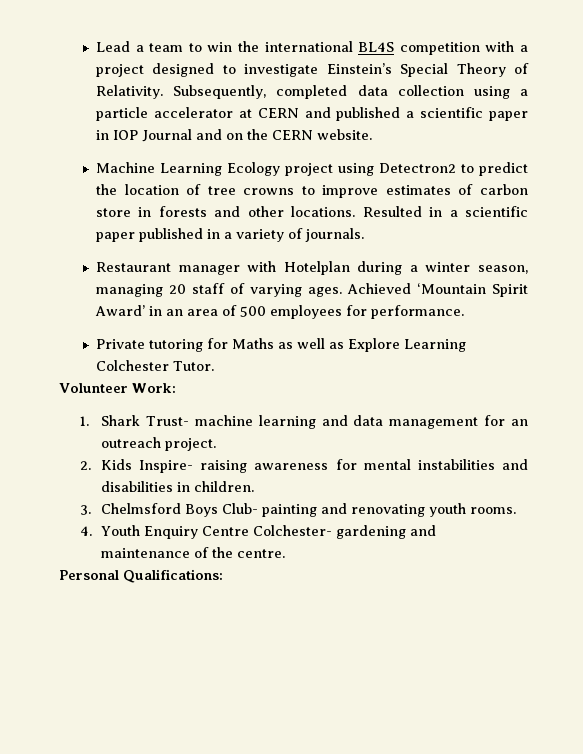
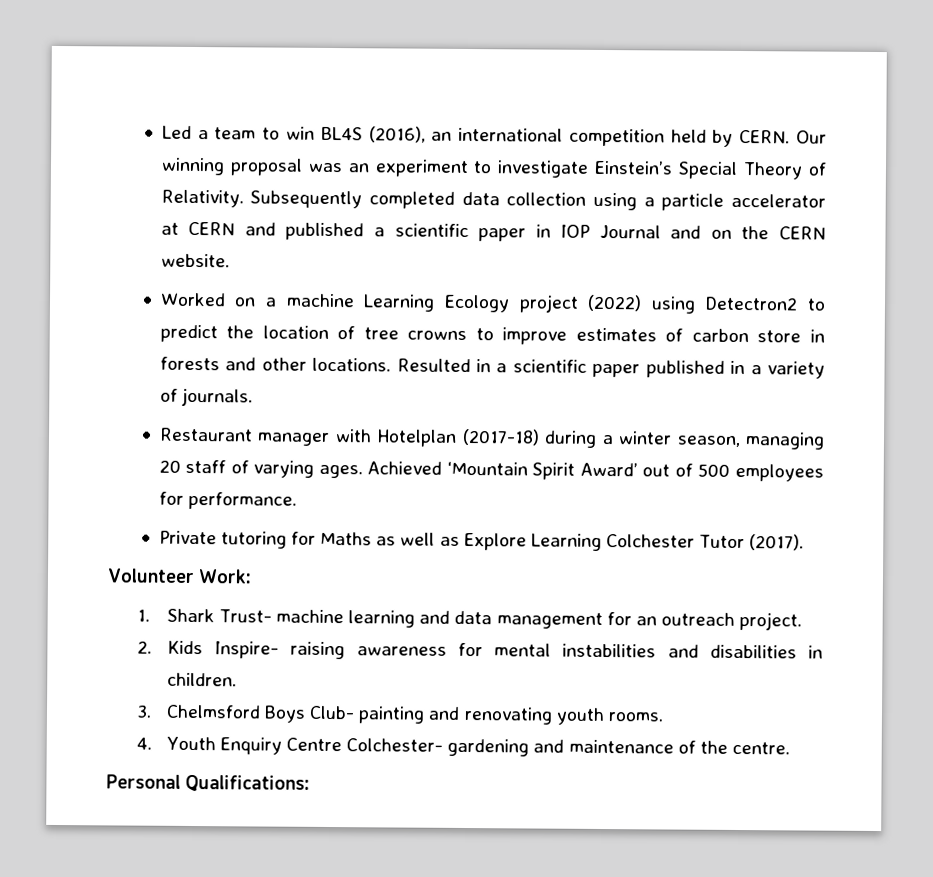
- Lead a team to win the international BL4S competition with a project designed to investigate Einstein’s Special Theory of Relativity.
+ Led a team to win BL4S (2016), an international competition held by CERN. Our winning proposal was an experiment to investigate Einstein’s Special Theory of Relativity.
- Subsequently, completed data collection using a particle accelerator at CERN and published a scientific paper in IOP Journal and on the CERN website.
+ Subsequently completed data collection using a particle accelerator at CERN and published a scientific paper in IOP Journal and on the CERN website.
- Machine Learning Ecology project using Detectron2 to predict the location of tree crowns to improve estimates of carbon store in forests and other locations.
+ Worked on a machine Learning Ecology project (2022) using Detectron2 to predict the location of tree crowns to improve estimates of carbon store in forests and other locations.
- Restaurant manager with Hotelplan during a winter season, managing 20 staff of varying ages.
+ Restaurant manager with Hotelplan (2017-18) during a winter season, managing 20 staff of varying ages.
- Achieved ‘Mountain Spirit Award’ in an area of 500 employees for performance.
+ Achieved ‘Mountain Spirit Award’ out of 500 employees for performance.
- Private tutoring for Maths as well as Explore Learning Colchester Tutor.
+ Private tutoring for Maths as well as Explore Learning Colchester Tutor (2017).

